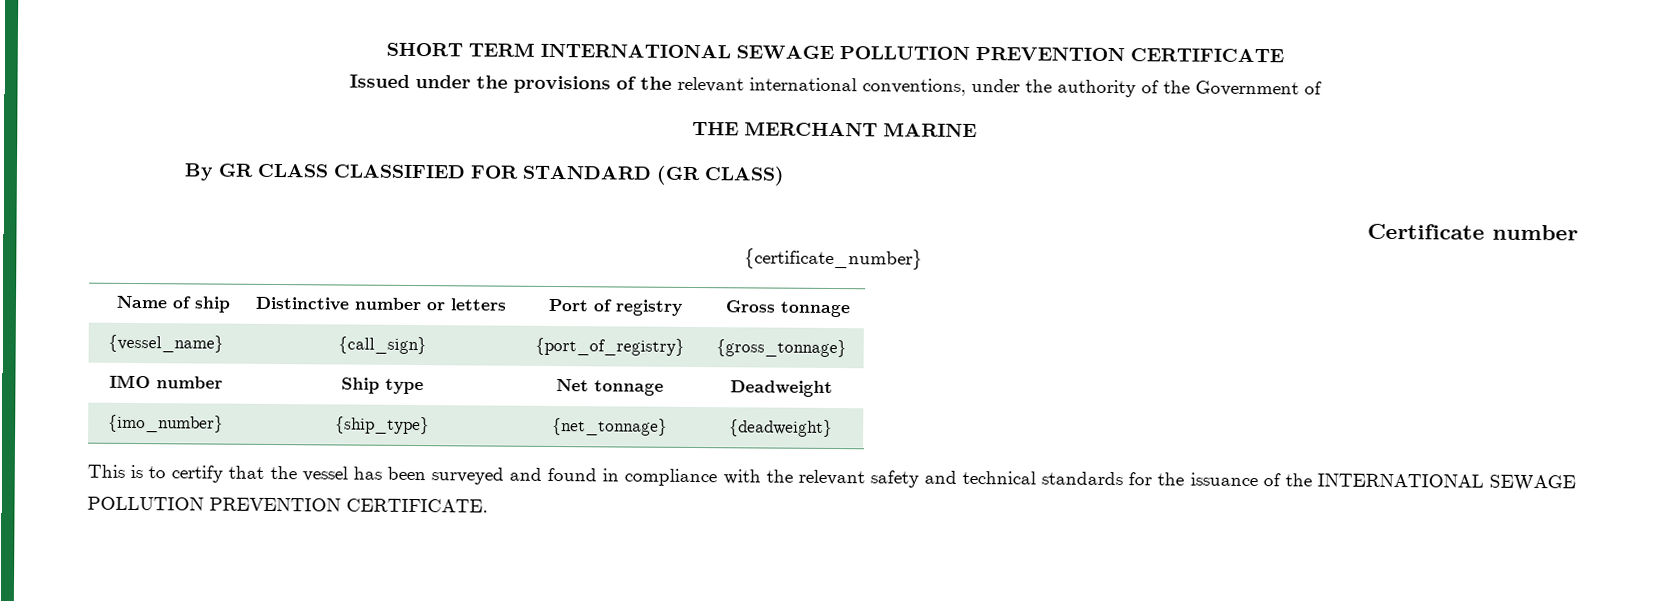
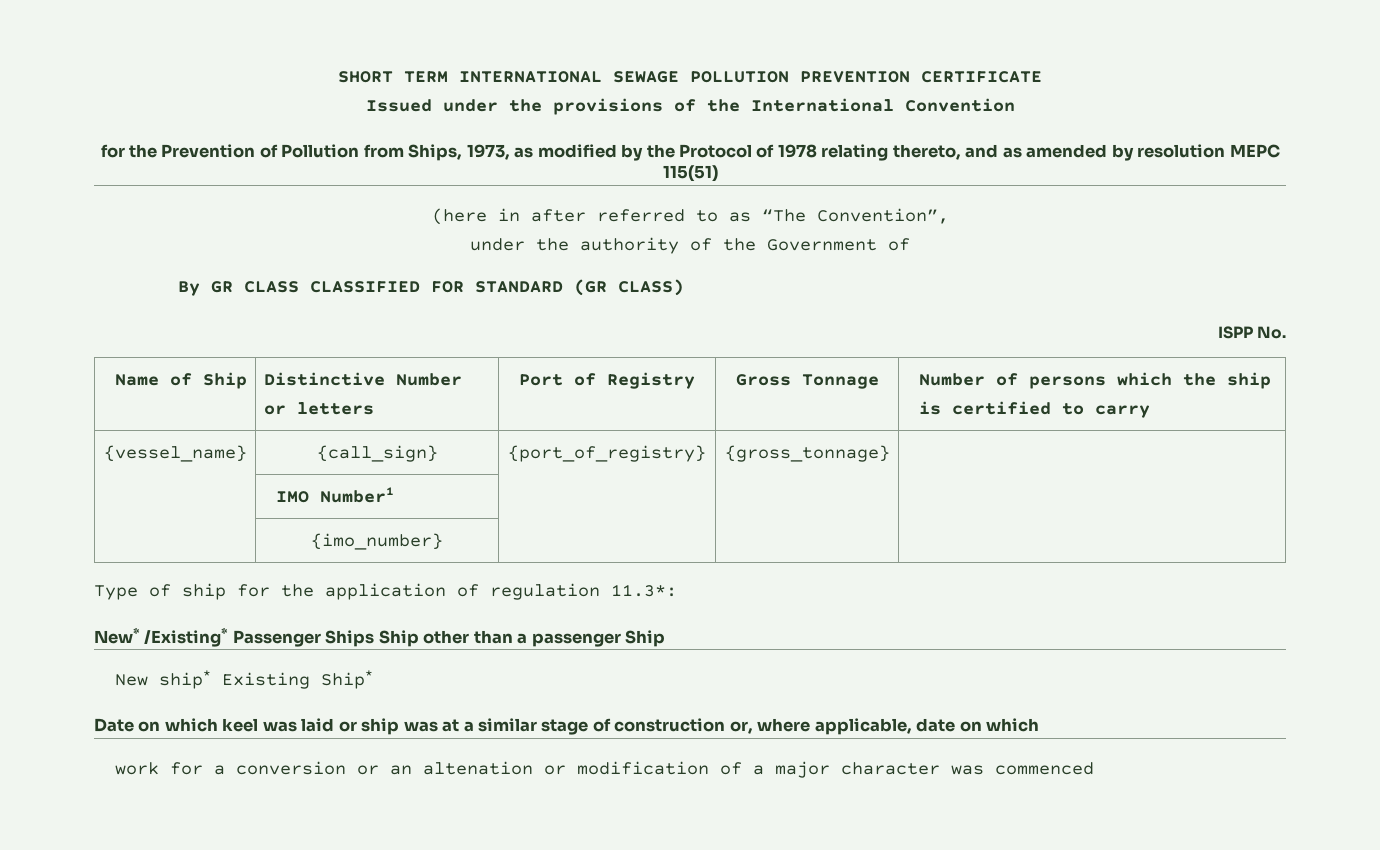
- Issued under the provisions of the relevant international conventions, under the authority of the Government of
+ Issued under the provisions of the International Convention
+ for the Prevention of Pollution from Ships, 1973, as modified by the Protocol of 1978 relating thereto, and as amended by resolution MEPC 115(51)
+ (here in after referred to as “The Convention”,
+ under the authority of the Government of
- THE MERCHANT MARINE
- Certificate number
- {certificate_number}
+ ISPP No.
- Name of ship | Distinctive number or letters | Port of registry | Gross tonnage
- {vessel_name} | {call_sign} | {port_of_registry} | {gross_tonnage}
- IMO number | Ship type | Net tonnage | Deadweight
- {imo_number} | {ship_type} | {net_tonnage} | {deadweight}
- This is to certify that the vessel has been surveyed and found in compliance with the relevant safety and technical standards for the issuance of the INTERNATIONAL SEWAGE POLLUTION PREVENTION CERTIFICATE.
+ Name of Ship | Distinctive Number or letters | Port of Registry | Gross Tonnage | Number of persons which the ship is certified to carry
+ {vessel_name} | {call_sign} | {port_of_registry} | {gross_tonnage} |
+ | IMO Number1 | | |
+ | {imo_number} | | |
+ Type of ship for the application of regulation 11.3*:
+ New* /Existing* Passenger Ships Ship other than a passenger Ship
+ New ship* Existing Ship*
+ Date on which keel was laid or ship was at a similar stage of construction or, where applicable, date on which
+ work for a conversion or an altenation or modification of a major character was commenced

